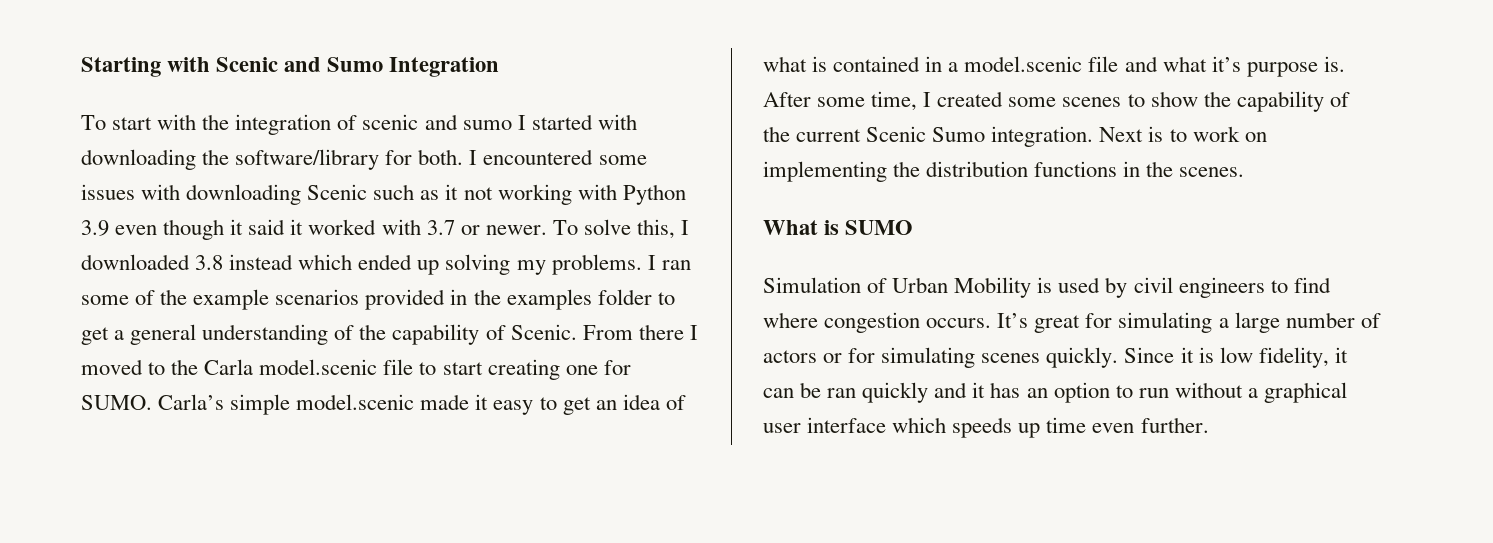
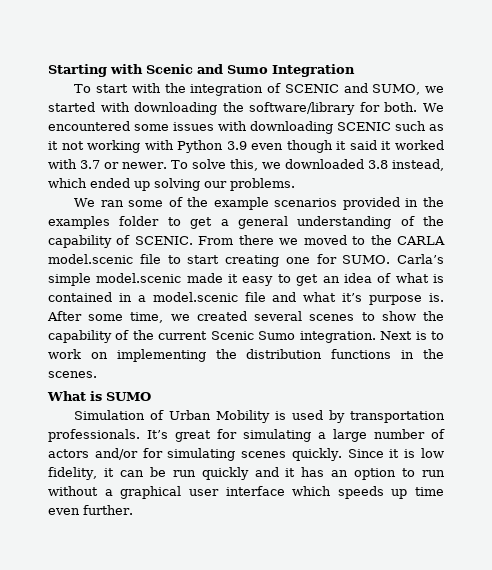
- To start with the integration of scenic and sumo I started with downloading the software/library for both.
+ To start with the integration of SCENIC and SUMO, we started with downloading the software/library for both.
- I encountered some issues with downloading Scenic such as it not working with Python 3.9 even though it said it worked with 3.7 or newer.
+ We encountered some issues with downloading SCENIC such as it not working with Python 3.9 even though it said it worked with 3.7 or newer.
- To solve this, I downloaded 3.8 instead which ended up solving my problems. I ran some of the example scenarios provided in the examples folder to get a general understanding of the capability of Scenic.
+ To solve this, we downloaded 3.8 instead, which ended up solving our problems.
+ We ran some of the example scenarios provided in the examples folder to get a general understanding of the capability of SCENIC.
- From there I moved to the Carla model.scenic file to start creating one for SUMO.
+ From there we moved to the CARLA model.scenic file to start creating one for SUMO.
- After some time, I created some scenes to show the capability of the current Scenic Sumo integration.
+ After some time, we created several scenes to show the capability of the current Scenic Sumo integration.
- Simulation of Urban Mobility is used by civil engineers to find where congestion occurs.
+ Simulation of Urban Mobility is used by transportation professionals.
- It’s great for simulating a large number of actors or for simulating scenes quickly.
+ It’s great for simulating a large number of actors and/or for simulating scenes quickly.
- Since it is low fidelity, it can be ran quickly and it has an option to run without a graphical user interface which speeds up time even further.
+ Since it is low fidelity, it can be run quickly and it has an option to run without a graphical user interface which speeds up time even further.

